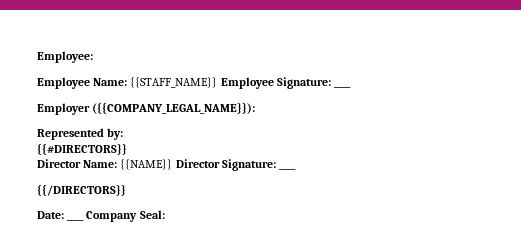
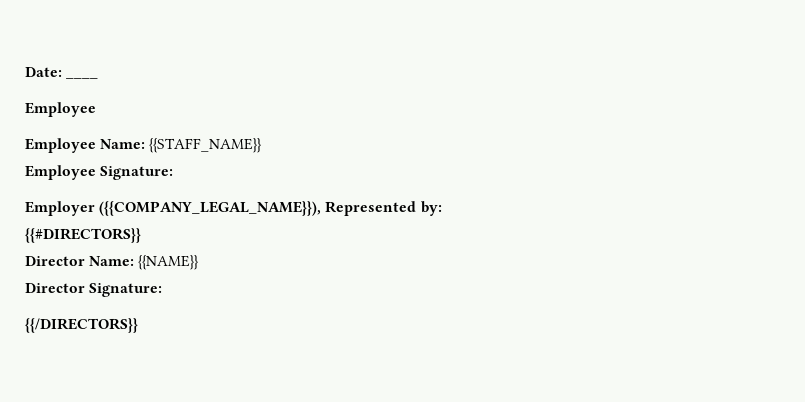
- Employee:
+ Date: ____
+ Employee
- Employee Name: {{STAFF_NAME}} Employee Signature: ____
+ Employee Name: {{STAFF_NAME}}
+ Employee Signature:
- Employer ({{COMPANY_LEGAL_NAME}}):
- Represented by:
+ Employer ({{COMPANY_LEGAL_NAME}}), Represented by:
- Director Name: {{NAME}} Director Signature: ____
+ Director Name: {{NAME}}
+ Director Signature:
- Date: ____ Company Seal:

